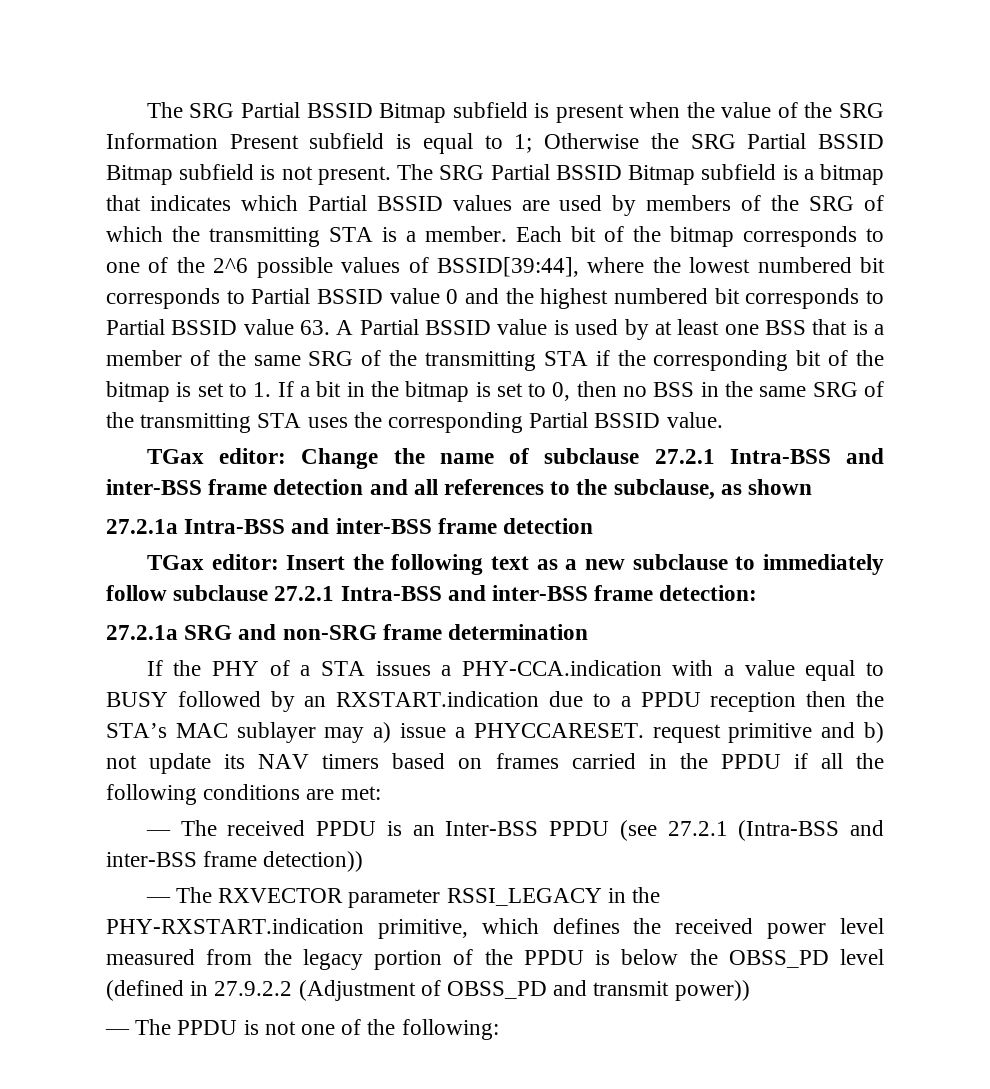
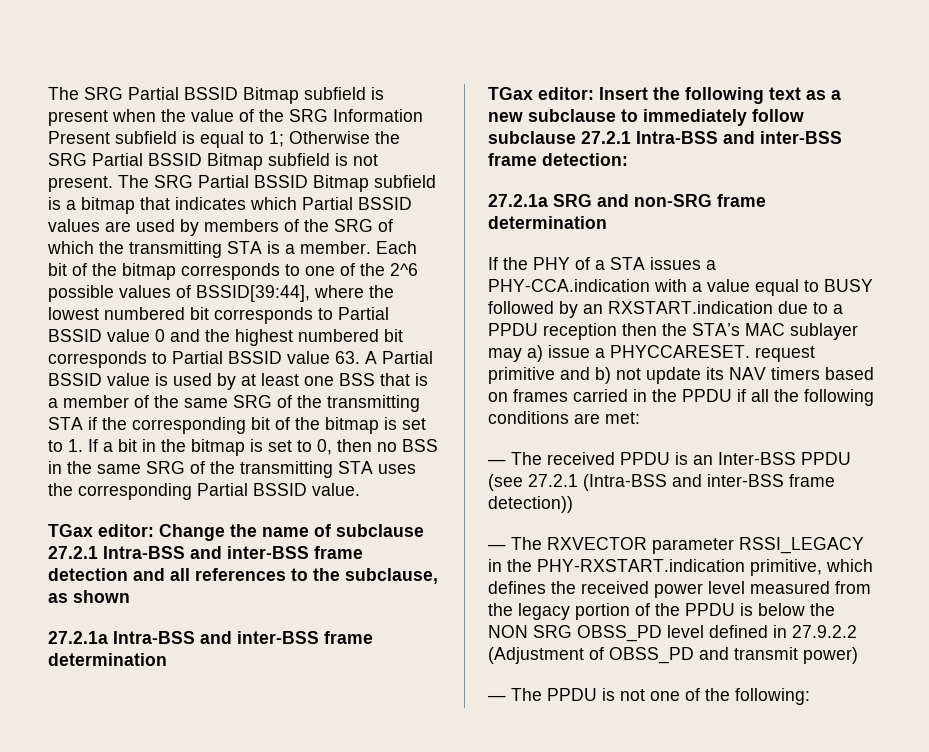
- 27.2.1a Intra-BSS and inter-BSS frame detection
+ 27.2.1a Intra-BSS and inter-BSS frame determination
- — The RXVECTOR parameter RSSI_LEGACY in the PHY-RXSTART.indication primitive, which defines the received power level measured from the legacy portion of the PPDU is below the OBSS_PD level (defined in 27.9.2.2 (Adjustment of OBSS_PD and transmit power))
+ — The RXVECTOR parameter RSSI_LEGACY in the PHY-RXSTART.indication primitive, which defines the received power level measured from the legacy portion of the PPDU is below the NON SRG OBSS_PD level defined in 27.9.2.2 (Adjustment of OBSS_PD and transmit power)

